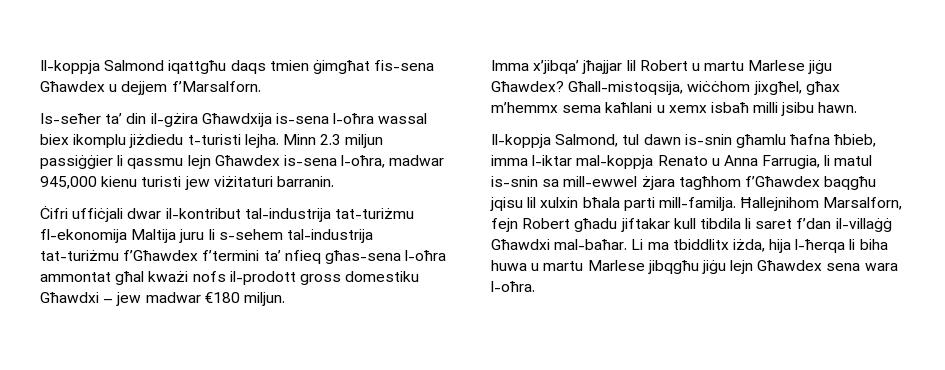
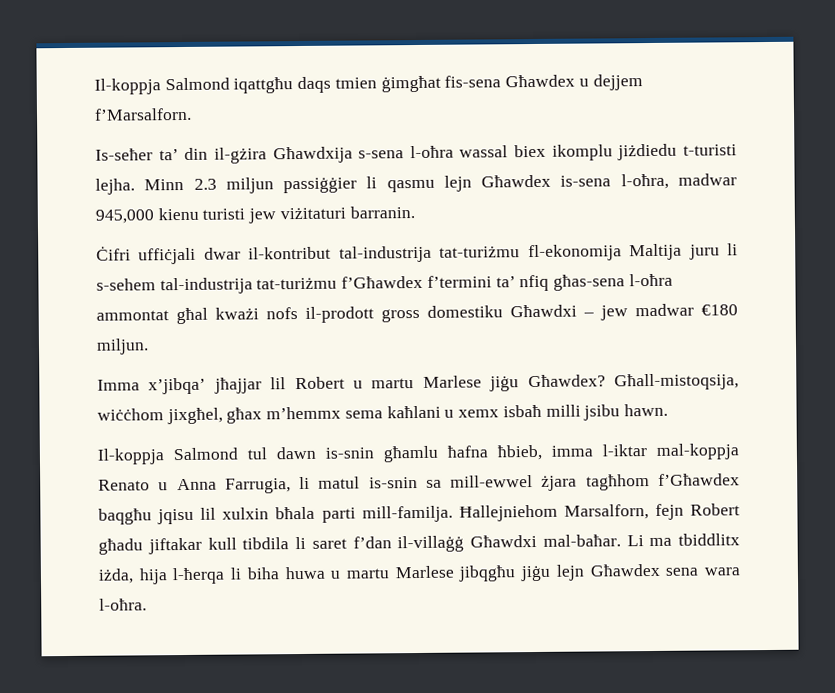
- Is-seħer ta’ din il-gżira Għawdxija is-sena l-oħra wassal biex ikomplu jiżdiedu t-turisti lejha.
+ Is-seħer ta’ din il-gżira Għawdxija s-sena l-oħra wassal biex ikomplu jiżdiedu t-turisti lejha.
- Minn 2.3 miljun passiġġier li qassmu lejn Għawdex is-sena l-oħra, madwar 945,000 kienu turisti jew viżitaturi barranin.
+ Minn 2.3 miljun passiġġier li qasmu lejn Għawdex is-sena l-oħra, madwar 945,000 kienu turisti jew viżitaturi barranin.
- Ċifri uffiċjali dwar il-kontribut tal-industrija tat-turiżmu fl-ekonomija Maltija juru li s-sehem tal-industrija tat-turiżmu f’Għawdex f’termini ta’ nfieq għas-sena l-oħra ammontat għal kważi nofs il-prodott gross domestiku Għawdxi – jew madwar €180 miljun.
+ Ċifri uffiċjali dwar il-kontribut tal-industrija tat-turiżmu fl-ekonomija Maltija juru li s-sehem tal-industrija tat-turiżmu f’Għawdex f’termini ta’ nfiq għas-sena l-oħra ammontat għal kważi nofs il-prodott gross domestiku Għawdxi – jew madwar €180 miljun.
- Il-koppja Salmond, tul dawn is-snin għamlu ħafna ħbieb, imma l-iktar mal-koppja Renato u Anna Farrugia, li matul is-snin sa mill-ewwel żjara tagħhom f’Għawdex baqgħu jqisu lil xulxin bħala parti mill-familja.
+ Il-koppja Salmond tul dawn is-snin għamlu ħafna ħbieb, imma l-iktar mal-koppja Renato u Anna Farrugia, li matul is-snin sa mill-ewwel żjara tagħhom f’Għawdex baqgħu jqisu lil xulxin bħala parti mill-familja.
- Ħallejnihom Marsalforn, fejn Robert għadu jiftakar kull tibdila li saret f’dan il-villaġġ Għawdxi mal-baħar.
+ Ħallejniehom Marsalforn, fejn Robert għadu jiftakar kull tibdila li saret f’dan il-villaġġ Għawdxi mal-baħar.

